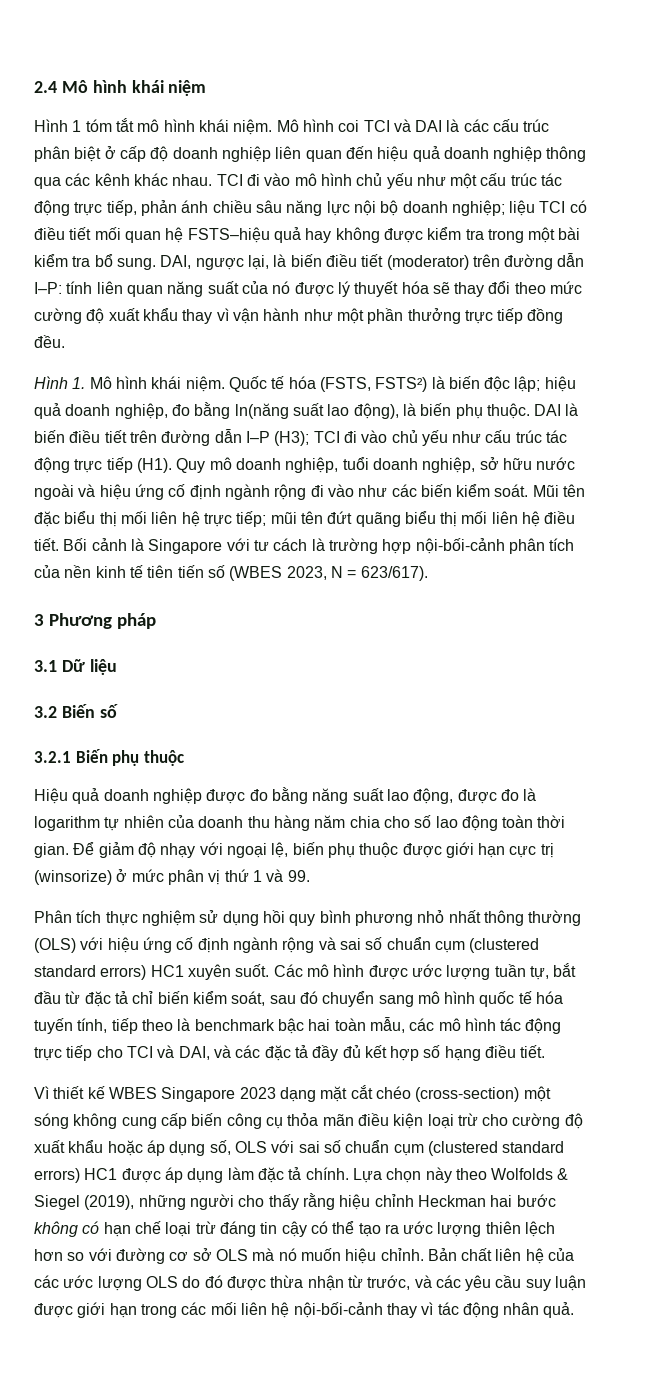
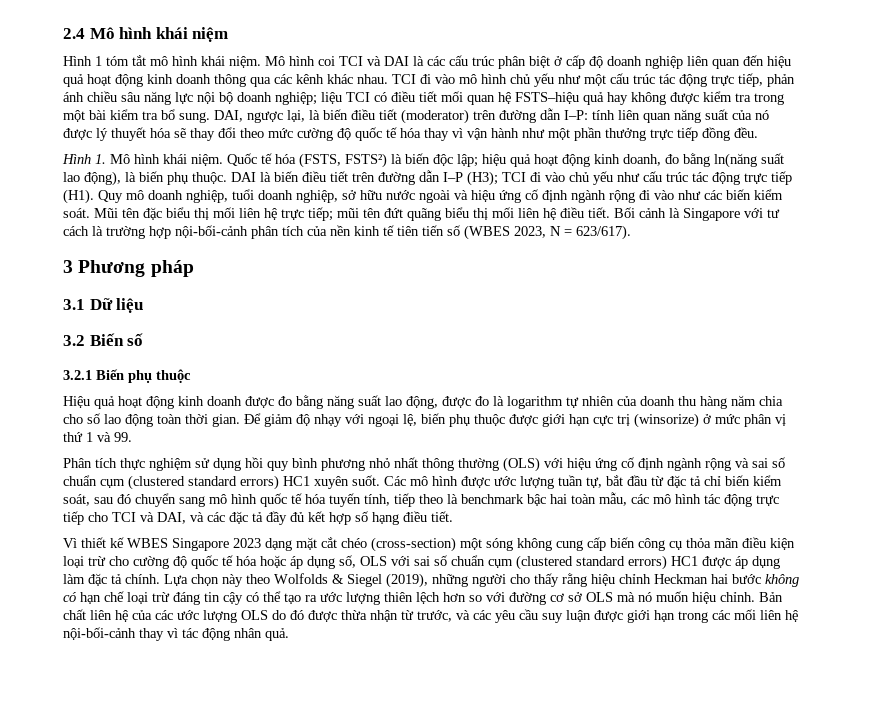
- Mô hình coi TCI và DAI là các cấu trúc phân biệt ở cấp độ doanh nghiệp liên quan đến hiệu quả doanh nghiệp thông qua các kênh khác nhau.
+ Mô hình coi TCI và DAI là các cấu trúc phân biệt ở cấp độ doanh nghiệp liên quan đến hiệu quả hoạt động kinh doanh thông qua các kênh khác nhau.
- DAI, ngược lại, là biến điều tiết (moderator) trên đường dẫn I–P: tính liên quan năng suất của nó được lý thuyết hóa sẽ thay đổi theo mức cường độ xuất khẩu thay vì vận hành như một phần thưởng trực tiếp đồng đều.
+ DAI, ngược lại, là biến điều tiết (moderator) trên đường dẫn I–P: tính liên quan năng suất của nó được lý thuyết hóa sẽ thay đổi theo mức cường độ quốc tế hóa thay vì vận hành như một phần thưởng trực tiếp đồng đều.
- Quốc tế hóa (FSTS, FSTS²) là biến độc lập; hiệu quả doanh nghiệp, đo bằng ln(năng suất lao động), là biến phụ thuộc.
+ Quốc tế hóa (FSTS, FSTS²) là biến độc lập; hiệu quả hoạt động kinh doanh, đo bằng ln(năng suất lao động), là biến phụ thuộc.
- Hiệu quả doanh nghiệp được đo bằng năng suất lao động, được đo là logarithm tự nhiên của doanh thu hàng năm chia cho số lao động toàn thời gian.
+ Hiệu quả hoạt động kinh doanh được đo bằng năng suất lao động, được đo là logarithm tự nhiên của doanh thu hàng năm chia cho số lao động toàn thời gian.
- Vì thiết kế WBES Singapore 2023 dạng mặt cắt chéo (cross-section) một sóng không cung cấp biến công cụ thỏa mãn điều kiện loại trừ cho cường độ xuất khẩu hoặc áp dụng số, OLS với sai số chuẩn cụm (clustered standard errors) HC1 được áp dụng làm đặc tả chính.
+ Vì thiết kế WBES Singapore 2023 dạng mặt cắt chéo (cross-section) một sóng không cung cấp biến công cụ thỏa mãn điều kiện loại trừ cho cường độ quốc tế hóa hoặc áp dụng số, OLS với sai số chuẩn cụm (clustered standard errors) HC1 được áp dụng làm đặc tả chính.

